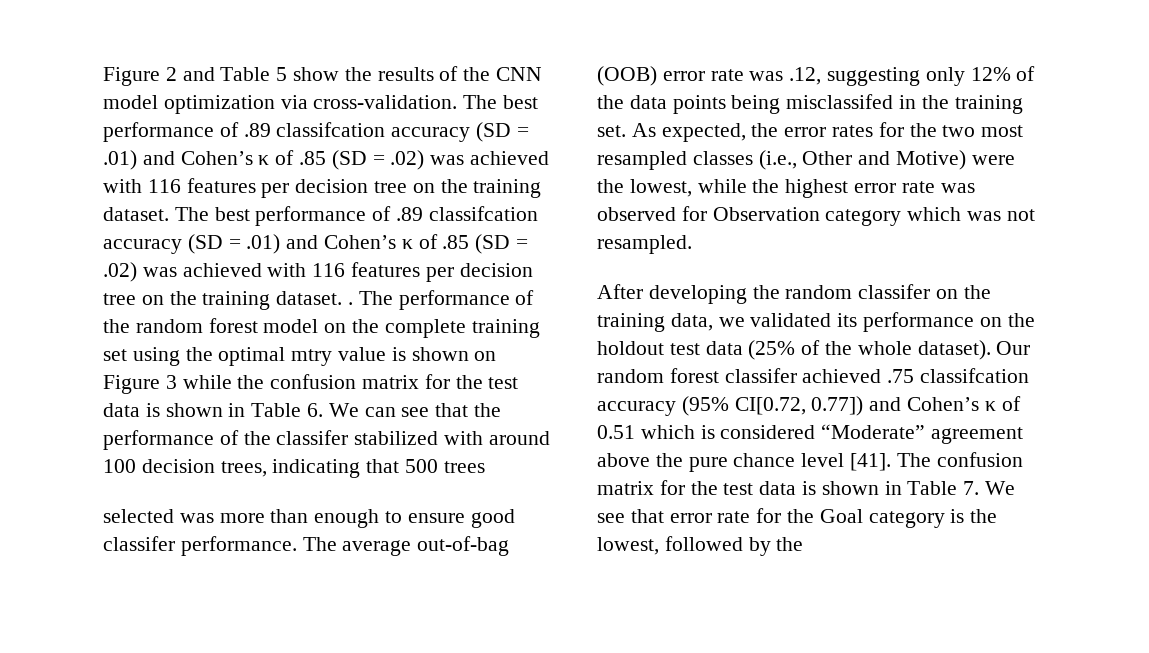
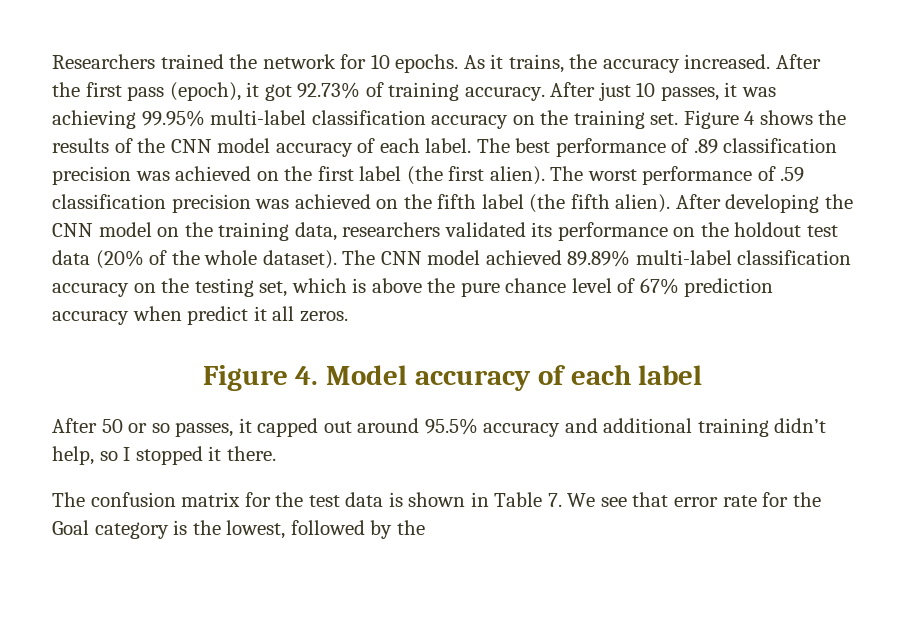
- Figure 2 and Table 5 show the results of the CNN model optimization via cross-validation. The best performance of .89 classifcation accuracy (SD = .01) and Cohen’s κ of .85 (SD = .02) was achieved with 116 features per decision tree on the training dataset. The best performance of .89 classifcation accuracy (SD = .01) and Cohen’s κ of .85 (SD = .02) was achieved with 116 features per decision tree on the training dataset. . The performance of the random forest model on the complete training set using the optimal mtry value is shown on Figure 3 while the confusion matrix for the test data is shown in Table 6. We can see that the performance of the classifer stabilized with around 100 decision trees, indicating that 500 trees
- selected was more than enough to ensure good classifer performance. The average out-of-bag (OOB) error rate was .12, suggesting only 12% of the data points being misclassifed in the training set. As expected, the error rates for the two most resampled classes (i.e., Other and Motive) were the lowest, while the highest error rate was observed for Observation category which was not resampled.
- After developing the random classifer on the training data, we validated its performance on the holdout test data (25% of the whole dataset).
+ Researchers trained the network for 10 epochs. As it trains, the accuracy increased. After the first pass (epoch), it got 92.73% of training accuracy. After just 10 passes, it was achieving 99.95% multi-label classification accuracy on the training set. Figure 4 shows the results of the CNN model accuracy of each label. The best performance of .89 classification precision was achieved on the first label (the first alien). The worst performance of .59 classification precision was achieved on the fifth label (the fifth alien). After developing the CNN model on the training data, researchers validated its performance on the holdout test data (20% of the whole dataset).
- Our random forest classifer achieved .75 classifcation accuracy (95% CI[0.72, 0.77]) and Cohen’s κ of 0.51 which is considered “Moderate” agreement above the pure chance level [41]. The confusion matrix for the test data is shown in Table 7. We see that error rate for the Goal category is the lowest, followed by the
+ The CNN model achieved 89.89% multi-label classification accuracy on the testing set, which is above the pure chance level of 67% prediction accuracy when predict it all zeros.
+ Figure 4. Model accuracy of each label
+ After 50 or so passes, it capped out around 95.5% accuracy and additional training didn’t help, so I stopped it there.
+ The confusion matrix for the test data is shown in Table 7. We see that error rate for the Goal category is the lowest, followed by the

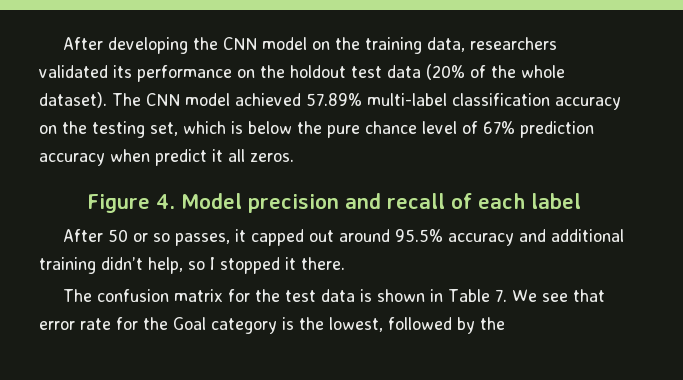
- Researchers trained the network for 10 epochs. As it trains, the accuracy increased. After the first pass (epoch), it got 92.73% of training accuracy. After just 10 passes, it was achieving 99.95% multi-label classification accuracy on the training set. Figure 4 shows the results of the CNN model accuracy of each label. The best performance of .89 classification precision was achieved on the first label (the first alien). The worst performance of .59 classification precision was achieved on the fifth label (the fifth alien).
- The CNN model achieved 89.89% multi-label classification accuracy on the testing set, which is above the pure chance level of 67% prediction accuracy when predict it all zeros.
+ The CNN model achieved 57.89% multi-label classification accuracy on the testing set, which is below the pure chance level of 67% prediction accuracy when predict it all zeros.
- Figure 4. Model accuracy of each label
+ Figure 4. Model precision and recall of each label

